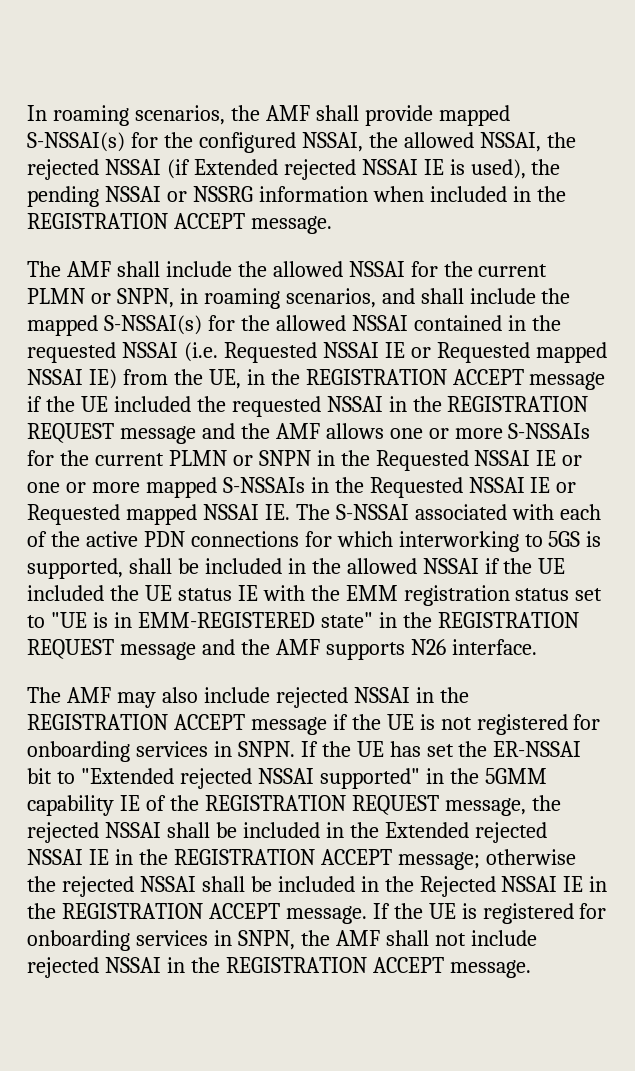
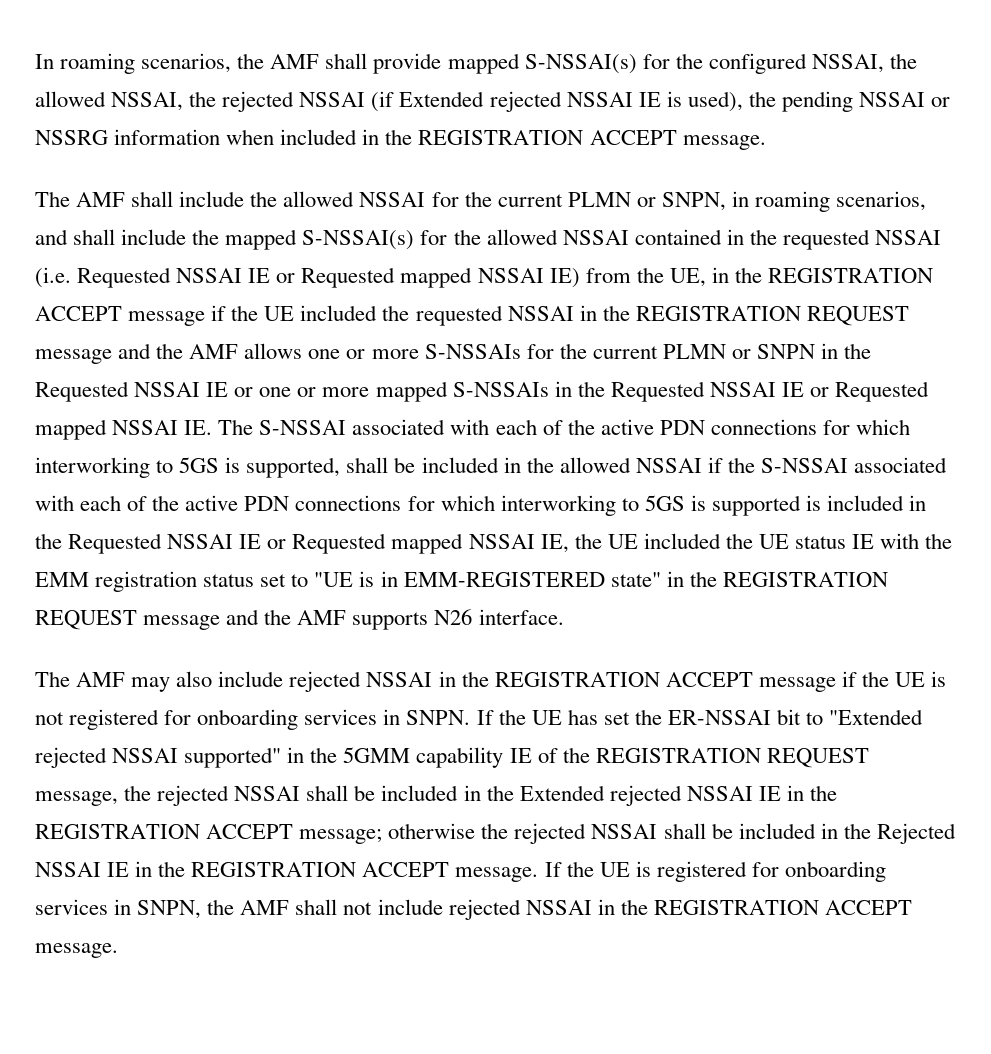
- The AMF shall include the allowed NSSAI for the current PLMN or SNPN, in roaming scenarios, and shall include the mapped S-NSSAI(s) for the allowed NSSAI contained in the requested NSSAI (i.e. Requested NSSAI IE or Requested mapped NSSAI IE) from the UE, in the REGISTRATION ACCEPT message if the UE included the requested NSSAI in the REGISTRATION REQUEST message and the AMF allows one or more S-NSSAIs for the current PLMN or SNPN in the Requested NSSAI IE or one or more mapped S-NSSAIs in the Requested NSSAI IE or Requested mapped NSSAI IE. The S-NSSAI associated with each of the active PDN connections for which interworking to 5GS is supported, shall be included in the allowed NSSAI if the UE included the UE status IE with the EMM registration status set to "UE is in EMM-REGISTERED state" in the REGISTRATION REQUEST message and the AMF supports N26 interface.
+ The AMF shall include the allowed NSSAI for the current PLMN or SNPN, in roaming scenarios, and shall include the mapped S-NSSAI(s) for the allowed NSSAI contained in the requested NSSAI (i.e. Requested NSSAI IE or Requested mapped NSSAI IE) from the UE, in the REGISTRATION ACCEPT message if the UE included the requested NSSAI in the REGISTRATION REQUEST message and the AMF allows one or more S-NSSAIs for the current PLMN or SNPN in the Requested NSSAI IE or one or more mapped S-NSSAIs in the Requested NSSAI IE or Requested mapped NSSAI IE. The S-NSSAI associated with each of the active PDN connections for which interworking to 5GS is supported, shall be included in the allowed NSSAI if the S-NSSAI associated with each of the active PDN connections for which interworking to 5GS is supported is included in the Requested NSSAI IE or Requested mapped NSSAI IE, the UE included the UE status IE with the EMM registration status set to "UE is in EMM-REGISTERED state" in the REGISTRATION REQUEST message and the AMF supports N26 interface.

